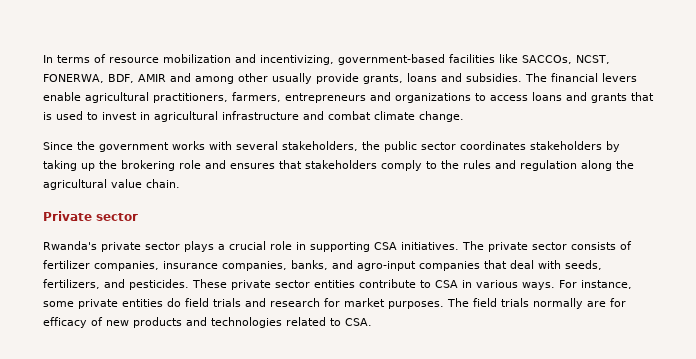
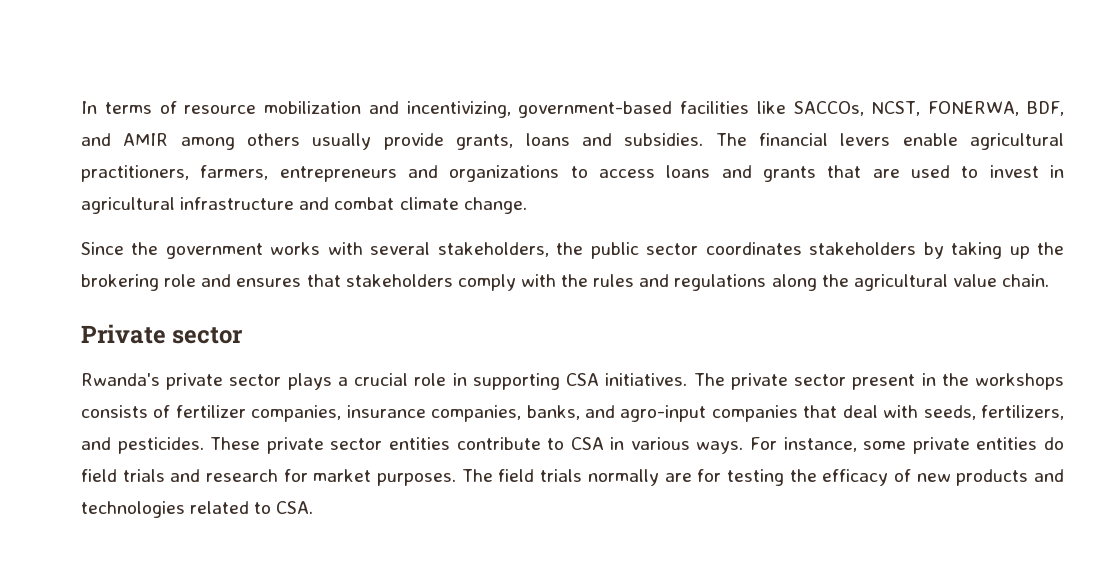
- In terms of resource mobilization and incentivizing, government-based facilities like SACCOs, NCST, FONERWA, BDF, AMIR and among other usually provide grants, loans and subsidies.
+ In terms of resource mobilization and incentivizing, government-based facilities like SACCOs, NCST, FONERWA, BDF, and AMIR among others usually provide grants, loans and subsidies.
- The financial levers enable agricultural practitioners, farmers, entrepreneurs and organizations to access loans and grants that is used to invest in agricultural infrastructure and combat climate change.
+ The financial levers enable agricultural practitioners, farmers, entrepreneurs and organizations to access loans and grants that are used to invest in agricultural infrastructure and combat climate change.
- Since the government works with several stakeholders, the public sector coordinates stakeholders by taking up the brokering role and ensures that stakeholders comply to the rules and regulation along the agricultural value chain.
+ Since the government works with several stakeholders, the public sector coordinates stakeholders by taking up the brokering role and ensures that stakeholders comply with the rules and regulations along the agricultural value chain.
- The private sector consists of fertilizer companies, insurance companies, banks, and agro-input companies that deal with seeds, fertilizers, and pesticides.
+ The private sector present in the workshops consists of fertilizer companies, insurance companies, banks, and agro-input companies that deal with seeds, fertilizers, and pesticides.
- The field trials normally are for efficacy of new products and technologies related to CSA.
+ The field trials normally are for testing the efficacy of new products and technologies related to CSA.

